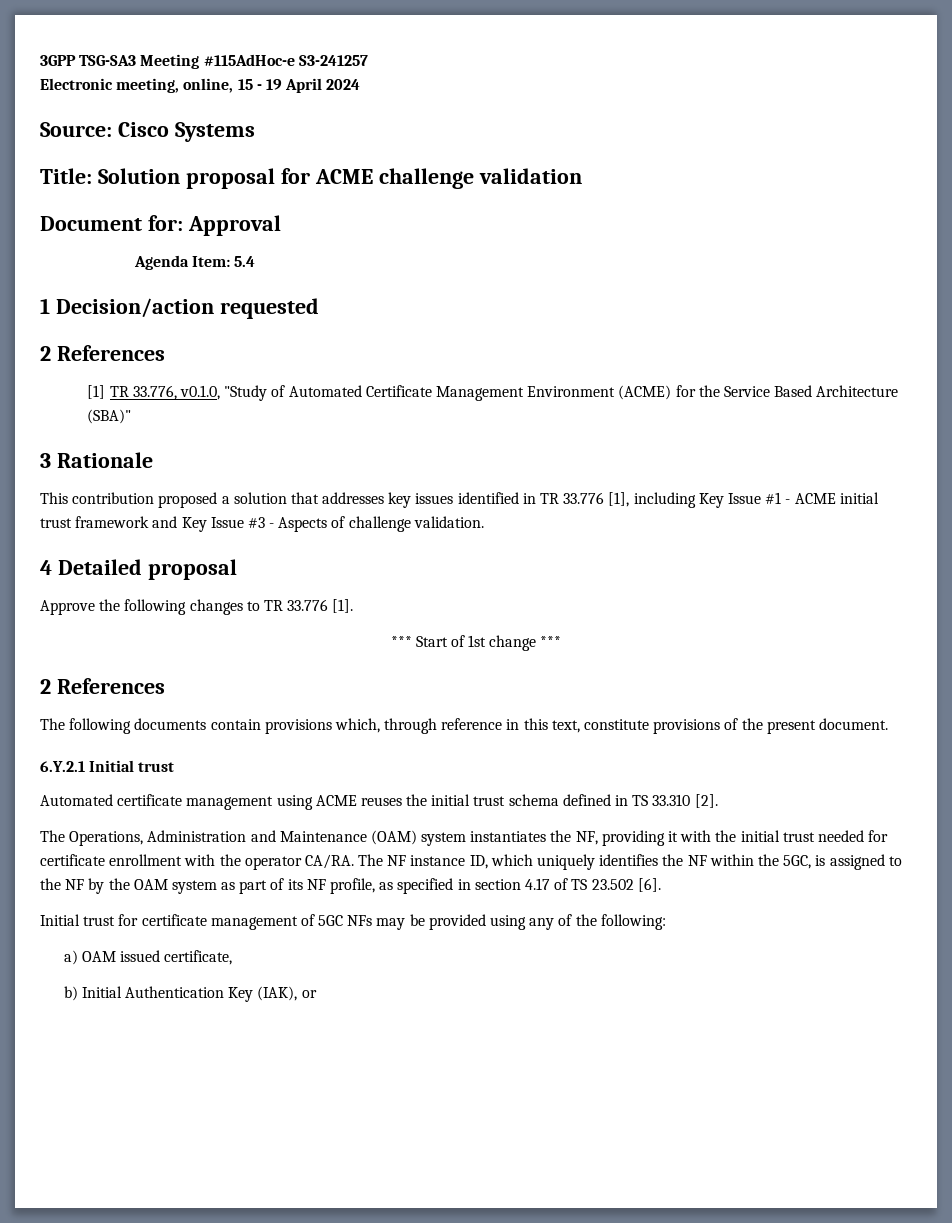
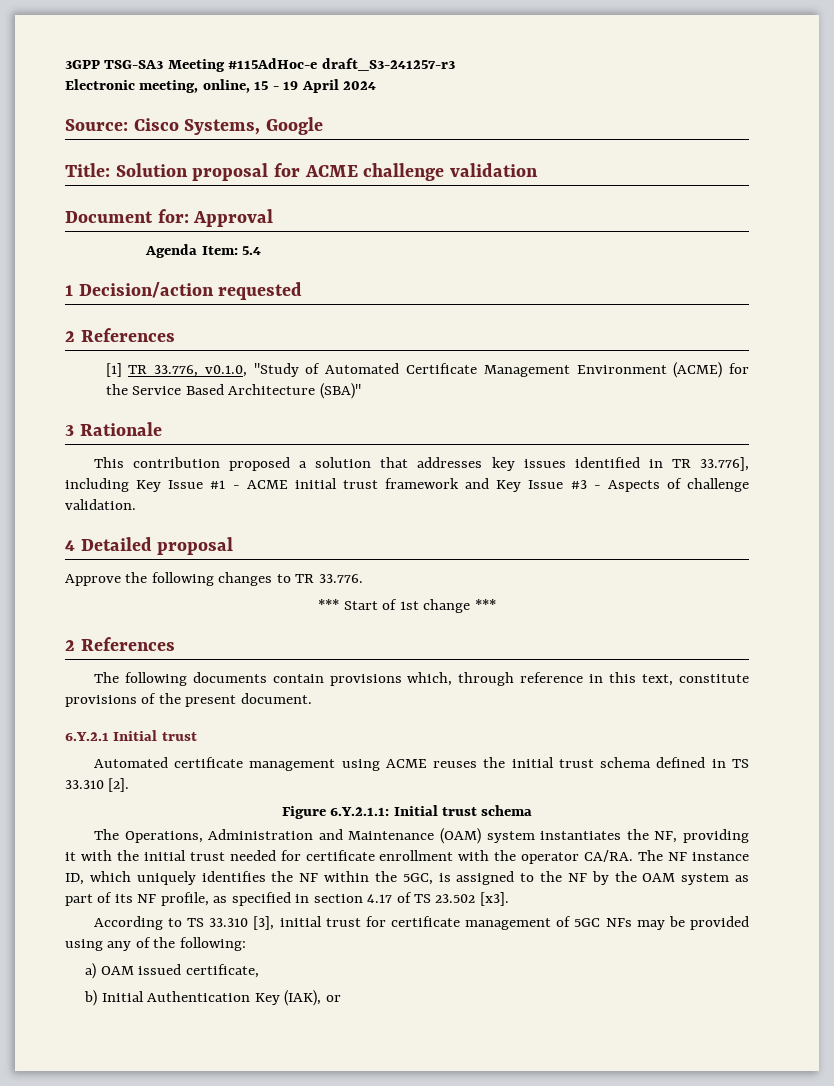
- 3GPP TSG-SA3 Meeting #115AdHoc-e S3-241257
+ 3GPP TSG-SA3 Meeting #115AdHoc-e draft_S3-241257-r3
- Source: Cisco Systems
+ Source: Cisco Systems, Google
- This contribution proposed a solution that addresses key issues identified in TR 33.776 [1], including Key Issue #1 - ACME initial trust framework and Key Issue #3 - Aspects of challenge validation.
+ This contribution proposed a solution that addresses key issues identified in TR 33.776], including Key Issue #1 - ACME initial trust framework and Key Issue #3 - Aspects of challenge validation.
- Approve the following changes to TR 33.776 [1].
+ Approve the following changes to TR 33.776.
+ Figure 6.Y.2.1.1: Initial trust schema
- The NF instance ID, which uniquely identifies the NF within the 5GC, is assigned to the NF by the OAM system as part of its NF profile, as specified in section 4.17 of TS 23.502 [6].
- Initial trust for certificate management of 5GC NFs may be provided using any of the following:
+ The NF instance ID, which uniquely identifies the NF within the 5GC, is assigned to the NF by the OAM system as part of its NF profile, as specified in section 4.17 of TS 23.502 [x3].
+ According to TS 33.310 [3], initial trust for certificate management of 5GC NFs may be provided using any of the following:

